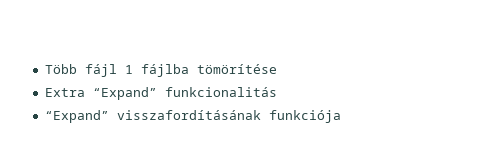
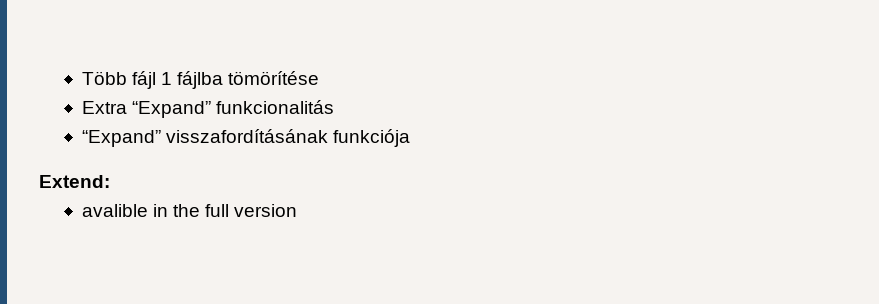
+ Extend:
+ avalible in the full version

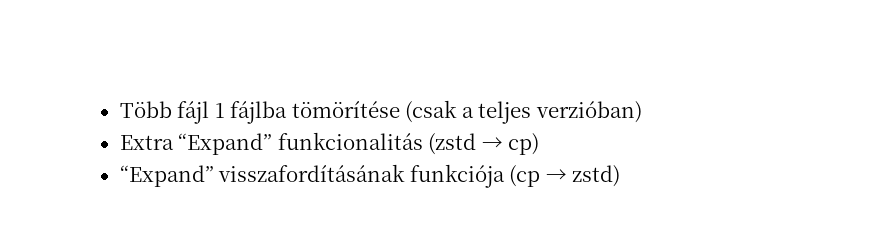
- Több fájl 1 fájlba tömörítése
+ Több fájl 1 fájlba tömörítése (csak a teljes verzióban)
- Extra “Expand” funkcionalitás
+ Extra “Expand” funkcionalitás (zstd → cp)
- “Expand” visszafordításának funkciója
- Extend:
- avalible in the full version
+ “Expand” visszafordításának funkciója (cp → zstd)

